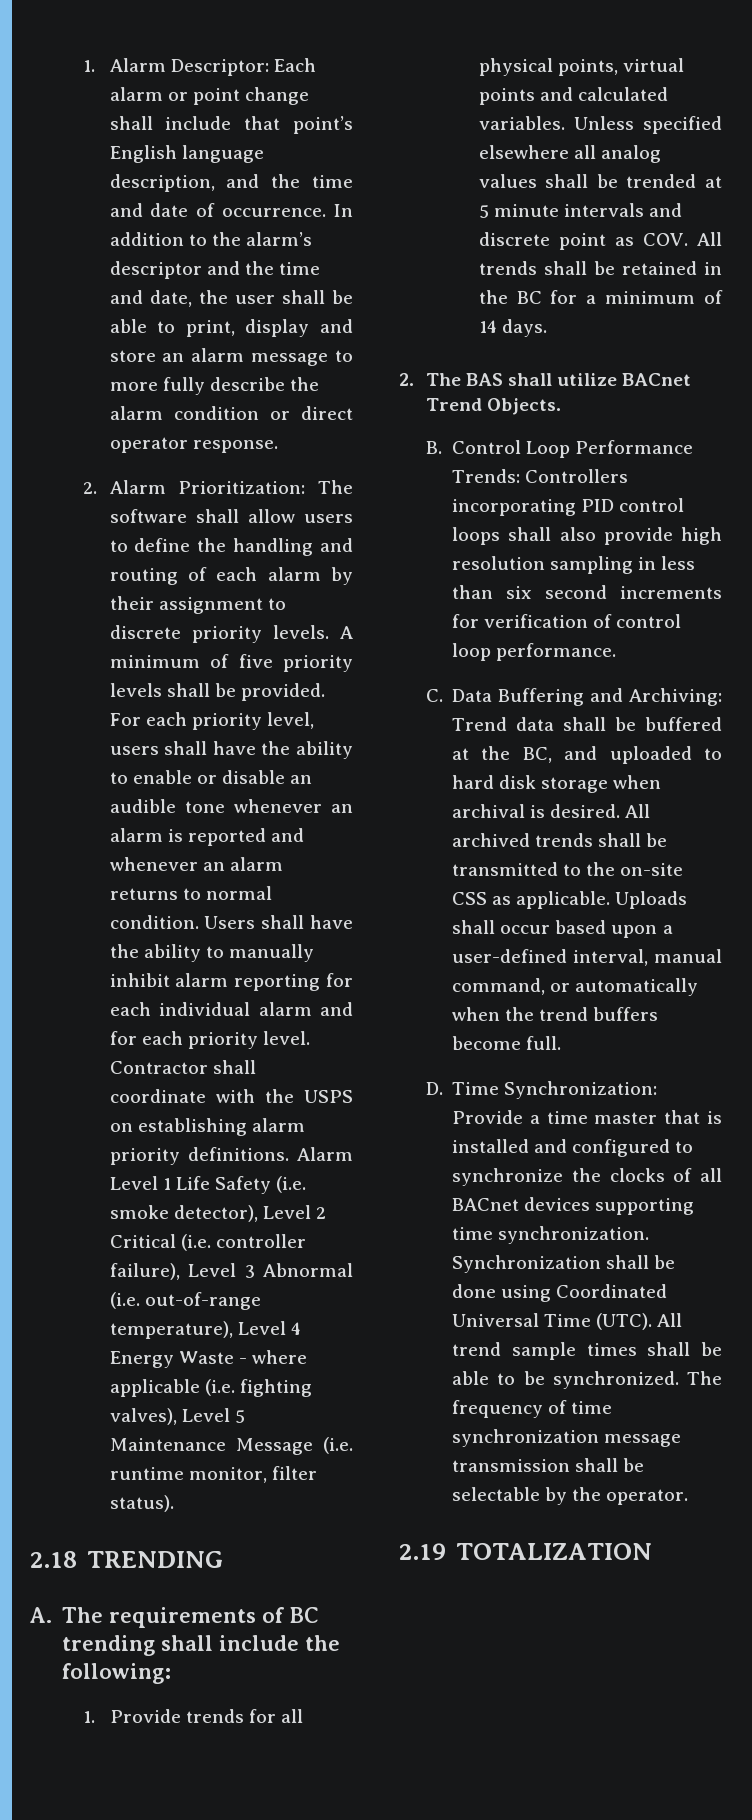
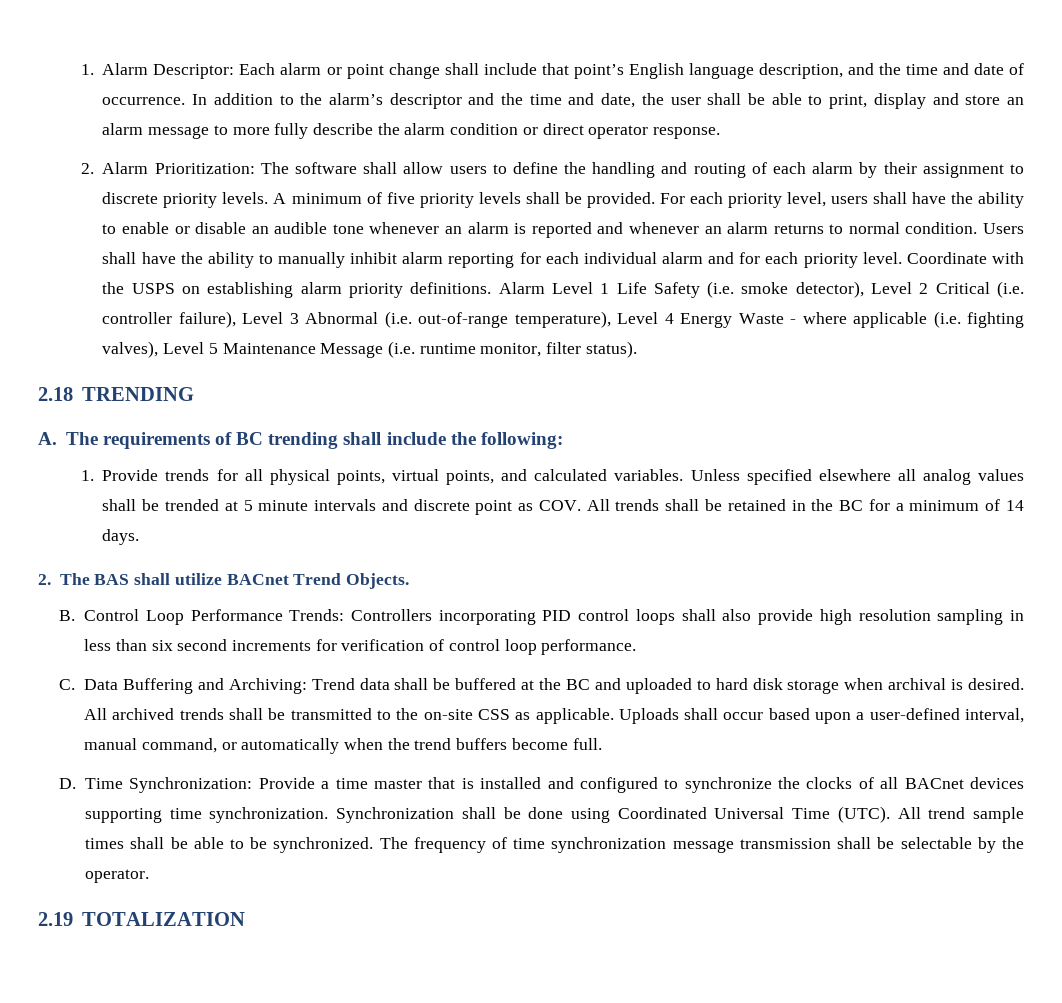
- Contractor shall coordinate with the USPS on establishing alarm priority definitions.
+ Coordinate with the USPS on establishing alarm priority definitions.
- 1. Provide trends for all physical points, virtual points and calculated variables.
+ 1. Provide trends for all physical points, virtual points, and calculated variables.
- C. Data Buffering and Archiving: Trend data shall be buffered at the BC, and uploaded to hard disk storage when archival is desired.
+ C. Data Buffering and Archiving: Trend data shall be buffered at the BC and uploaded to hard disk storage when archival is desired.

